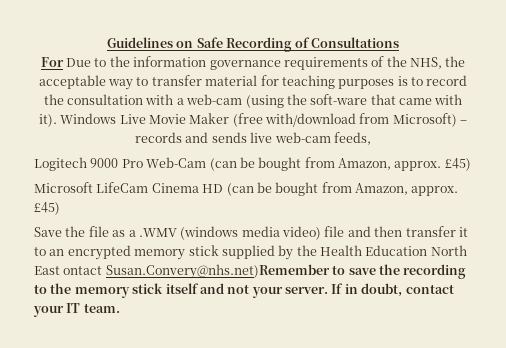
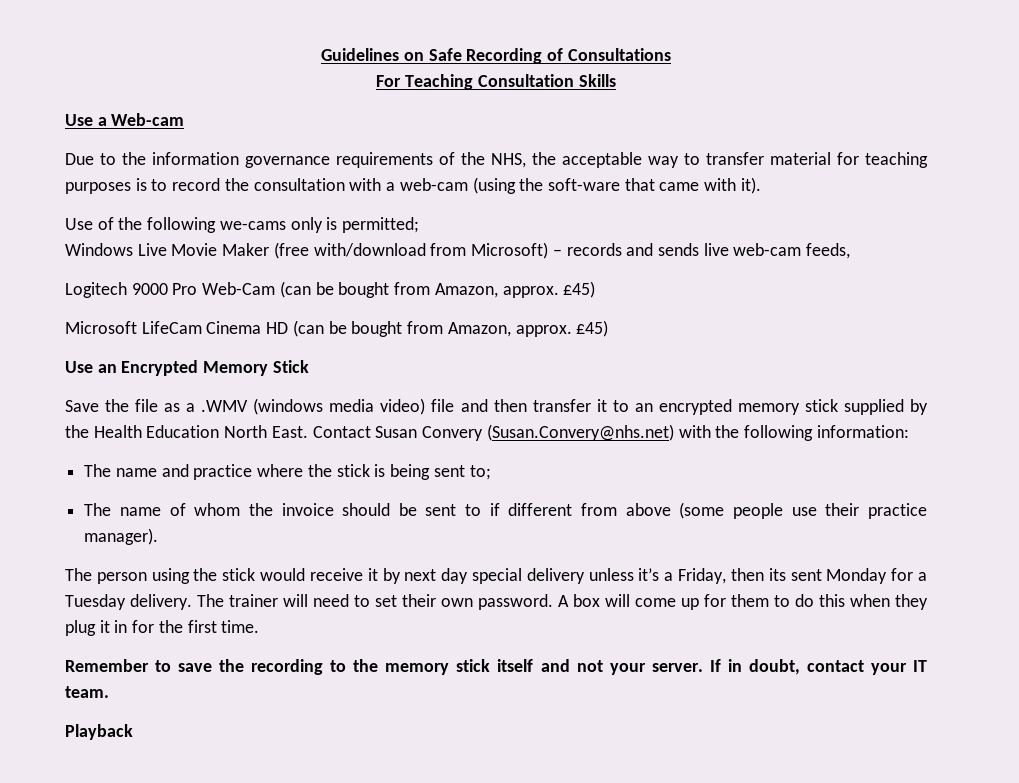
- For Due to the information governance requirements of the NHS, the acceptable way to transfer material for teaching purposes is to record the consultation with a web-cam (using the soft-ware that came with it). Windows Live Movie Maker (free with/download from Microsoft) – records and sends live web-cam feeds,
+ For Teaching Consultation Skills
+ Use a Web-cam
+ Due to the information governance requirements of the NHS, the acceptable way to transfer material for teaching purposes is to record the consultation with a web-cam (using the soft-ware that came with it).
+ Use of the following we-cams only is permitted;
+ Windows Live Movie Maker (free with/download from Microsoft) – records and sends live web-cam feeds,
+ Use an Encrypted Memory Stick
- Save the file as a .WMV (windows media video) file and then transfer it to an encrypted memory stick supplied by the Health Education North East ontact Susan.Convery@nhs.net)Remember to save the recording to the memory stick itself and not your server.
+ Save the file as a .WMV (windows media video) file and then transfer it to an encrypted memory stick supplied by the Health Education North East. Contact Susan Convery (Susan.Convery@nhs.net) with the following information:
+ The name and practice where the stick is being sent to;
+ The name of whom the invoice should be sent to if different from above (some people use their practice manager).
+ The person using the stick would receive it by next day special delivery unless it’s a Friday, then its sent Monday for a Tuesday delivery. The trainer will need to set their own password. A box will come up for them to do this when they plug it in for the first time.
+ Remember to save the recording to the memory stick itself and not your server.
+ Playback

